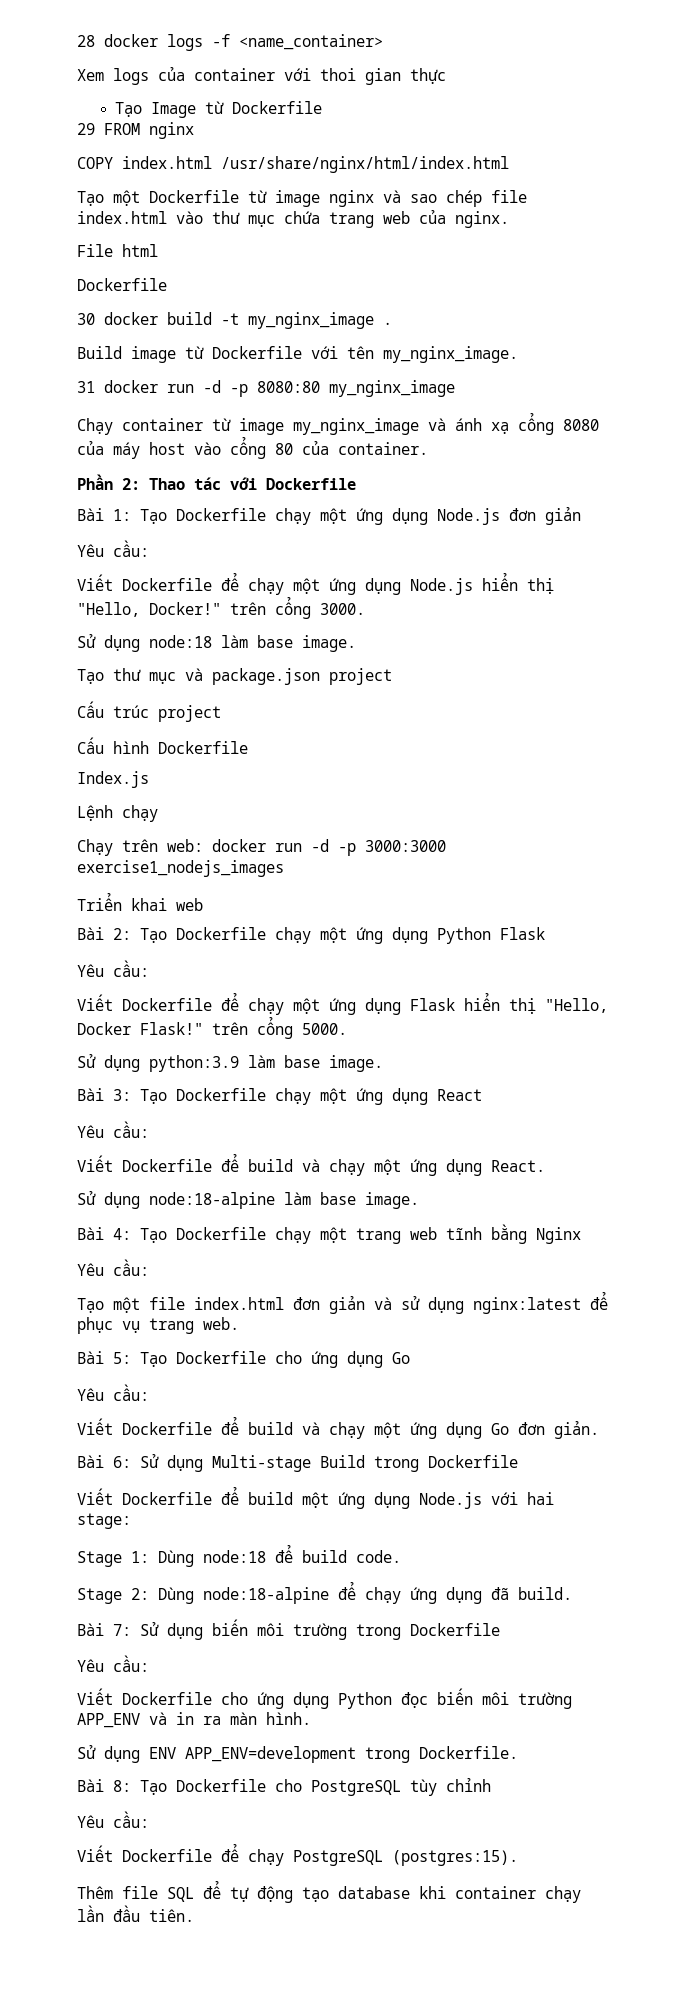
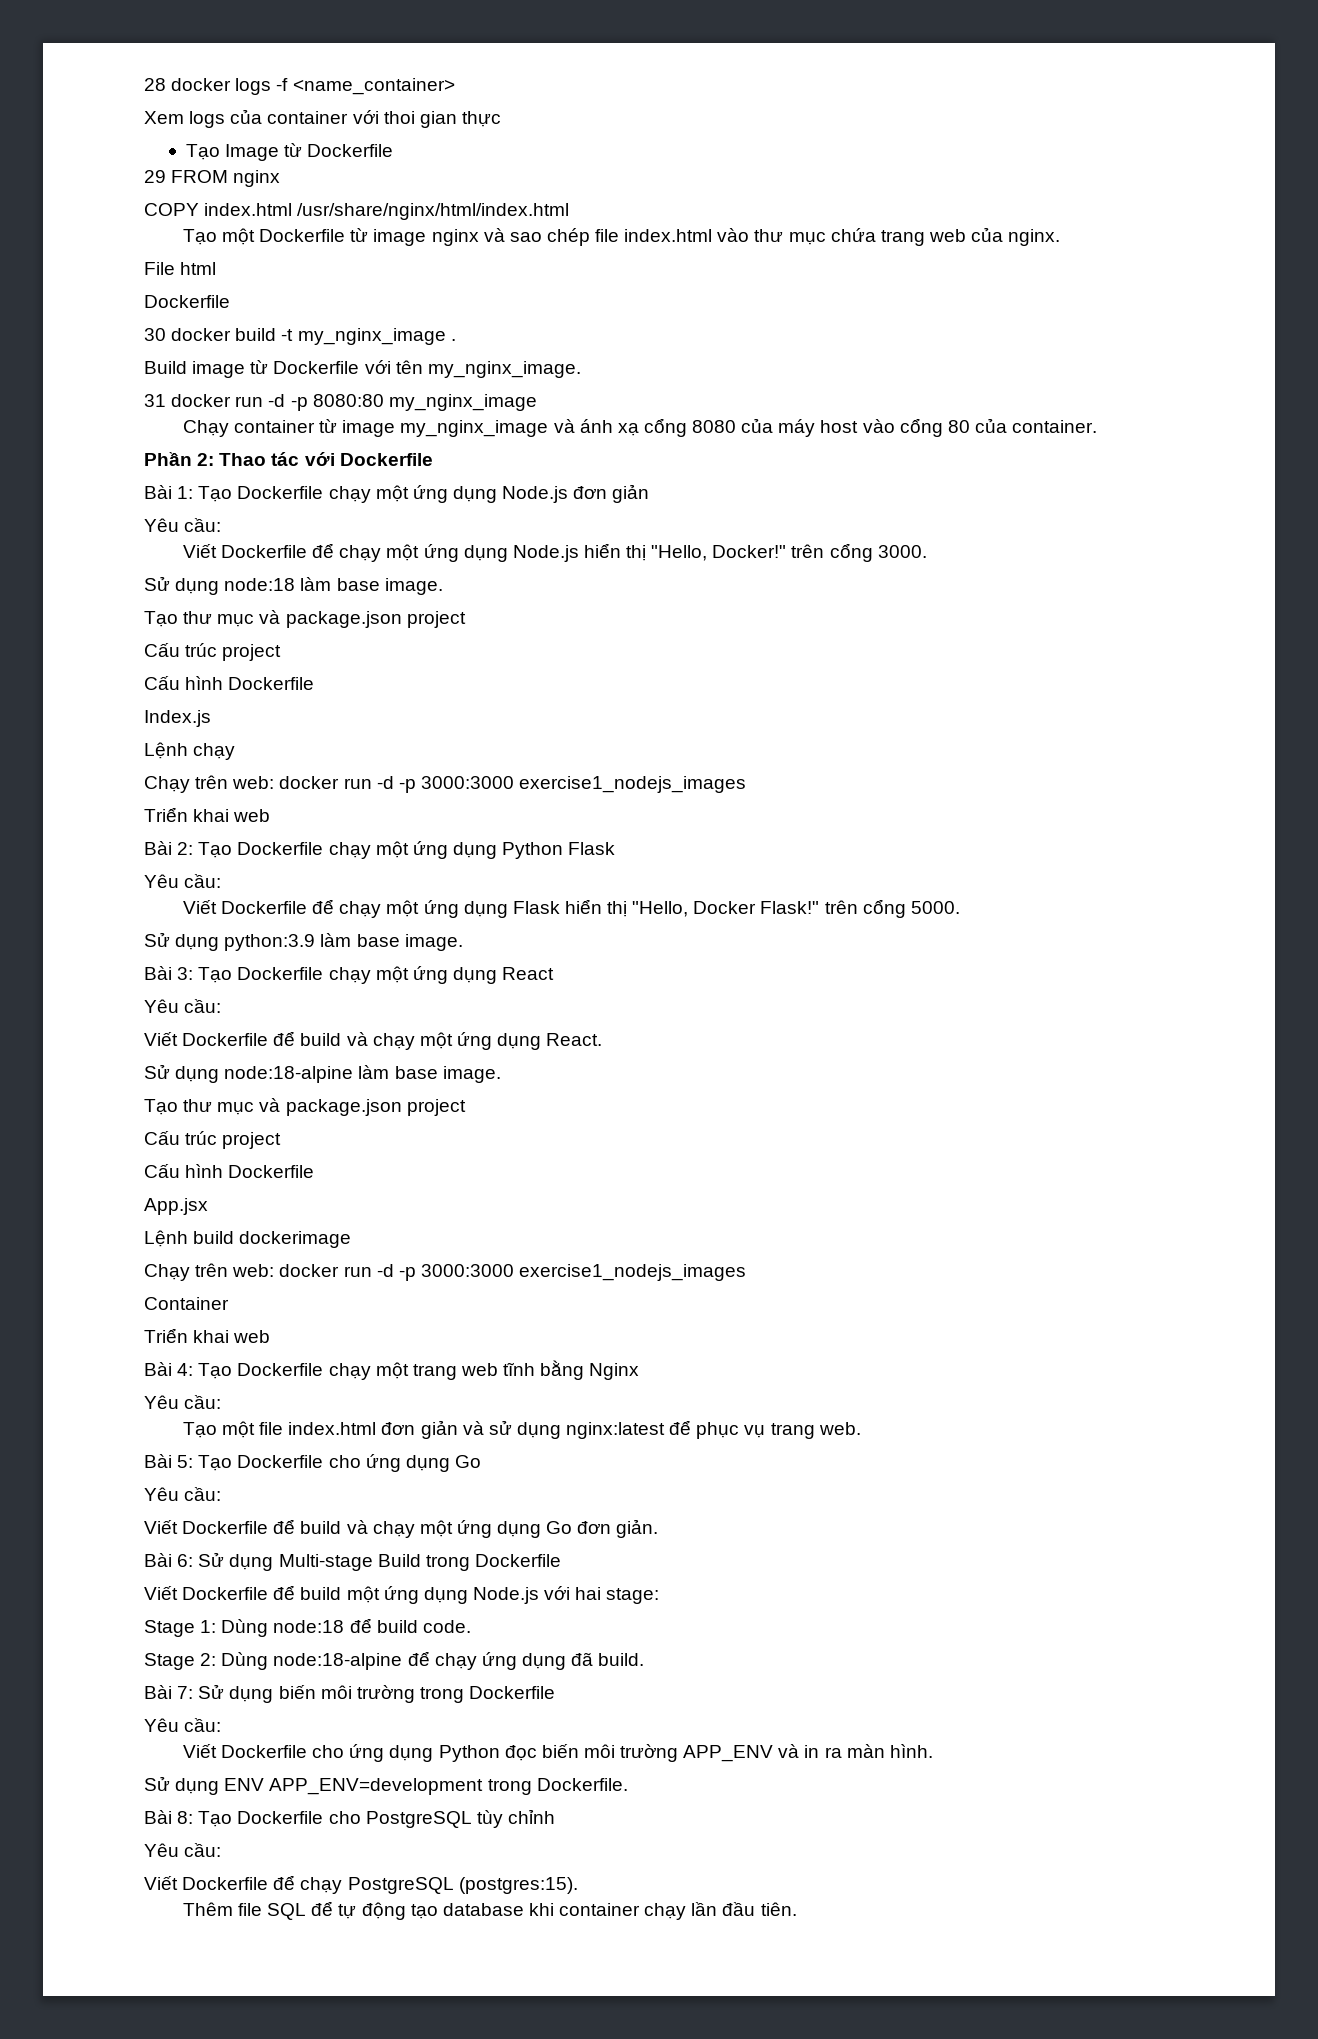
  Sử dụng node:18-alpine làm base image.
+ Tạo thư mục và package.json project
+ Cấu trúc project
+ Cấu hình Dockerfile
+ App.jsx
+ Lệnh build dockerimage
+ Chạy trên web: docker run -d -p 3000:3000 exercise1_nodejs_images
+ Container
+ Triển khai web

